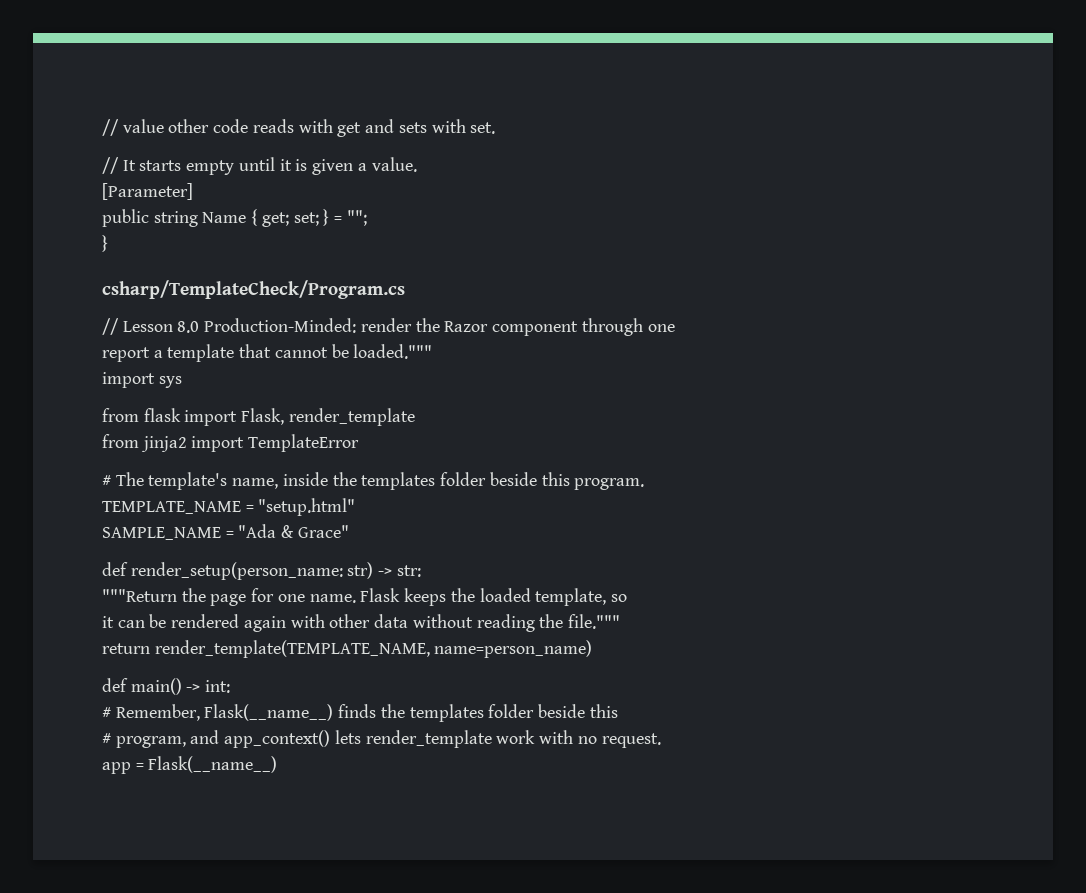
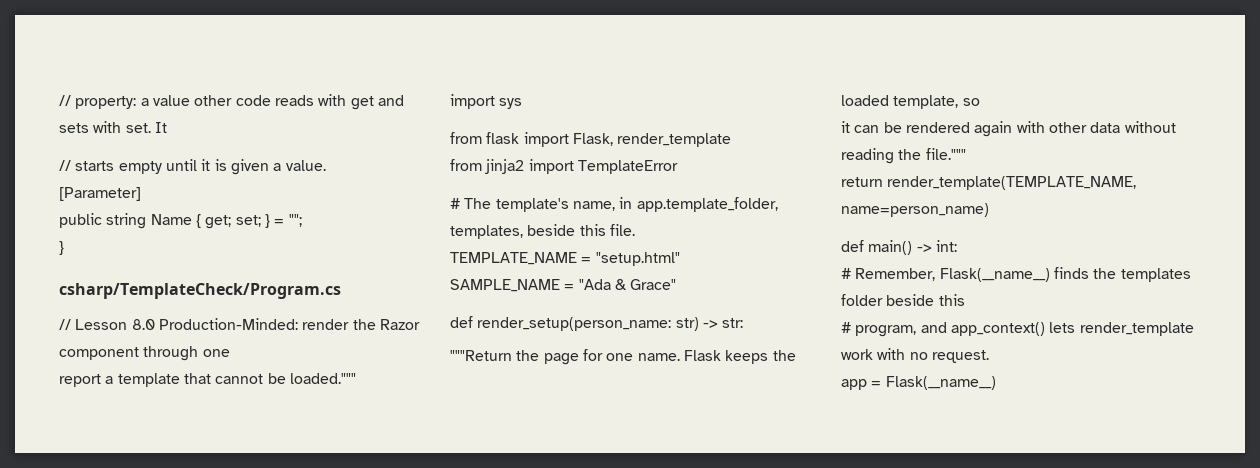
- // value other code reads with get and sets with set.
- // It starts empty until it is given a value.
+ // property: a value other code reads with get and sets with set. It
+ // starts empty until it is given a value.
- # The template's name, inside the templates folder beside this program.
+ # The template's name, in app.template_folder, templates, beside this file.

